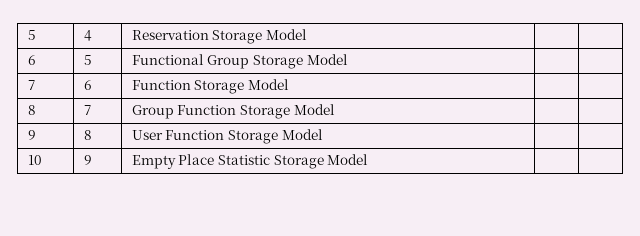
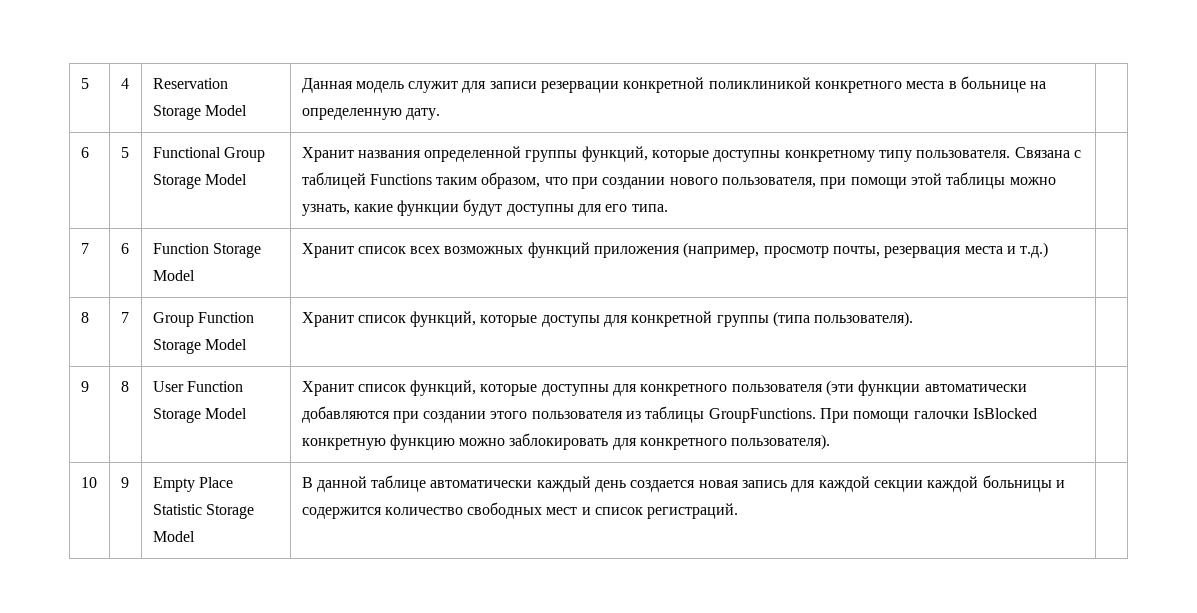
- 5 | 4 | Reservation Storage Model | |
+ 5 | 4 | Reservation Storage Model | Данная модель служит для записи резервации конкретной поликлиникой конкретного места в больнице на определенную дату. |
- 6 | 5 | Functional Group Storage Model | |
+ 6 | 5 | Functional Group Storage Model | Хранит названия определенной группы функций, которые доступны конкретному типу пользователя. Связана с таблицей Functions таким образом, что при создании нового пользователя, при помощи этой таблицы можно узнать, какие функции будут доступны для его типа. |
- 7 | 6 | Function Storage Model | |
+ 7 | 6 | Function Storage Model | Хранит список всех возможных функций приложения (например, просмотр почты, резервация места и т.д.) |
- 8 | 7 | Group Function Storage Model | |
+ 8 | 7 | Group Function Storage Model | Хранит список функций, которые доступы для конкретной группы (типа пользователя). |
- 9 | 8 | User Function Storage Model | |
+ 9 | 8 | User Function Storage Model | Хранит список функций, которые доступны для конкретного пользователя (эти функции автоматически добавляются при создании этого пользователя из таблицы GroupFunctions. При помощи галочки IsBlocked конкретную функцию можно заблокировать для конкретного пользователя). |
- 10 | 9 | Empty Place Statistic Storage Model | |
+ 10 | 9 | Empty Place Statistic Storage Model | В данной таблице автоматически каждый день создается новая запись для каждой секции каждой больницы и содержится количество свободных мест и список регистраций. |

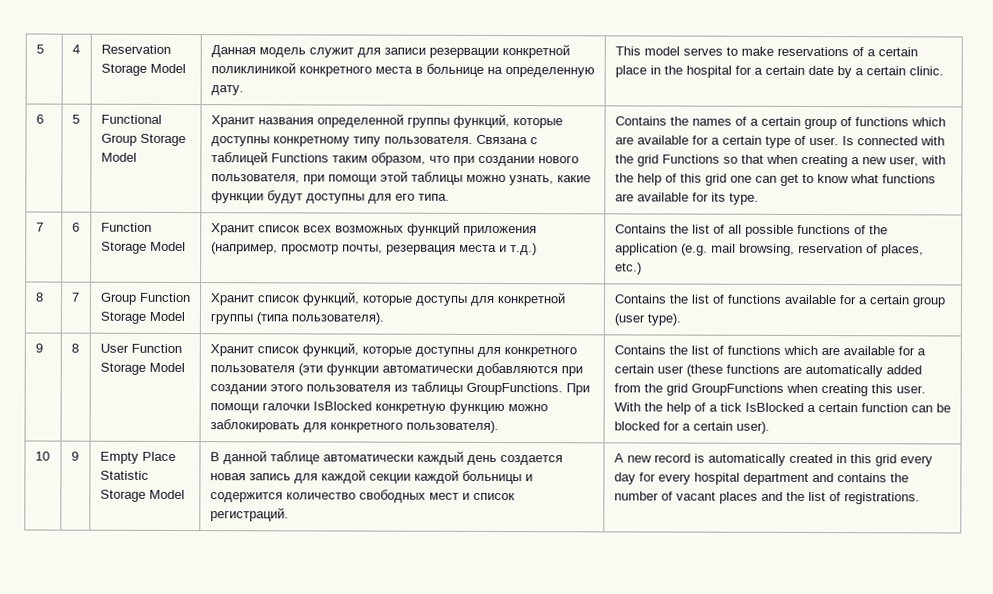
+ This model serves to make reservations of a certain place in the hospital for a certain date by a certain clinic.
+ Contains the names of a certain group of functions which are available for a certain type of user. Is connected with the grid Functions so that when creating a new user, with the help of this grid one can get to know what functions are available for its type.
- 7 | 6 | Function Storage Model | Хранит список всех возможных функций приложения (например, просмотр почты, резервация места и т.д.) |
+ 7 | 6 | Function Storage Model | Хранит список всех возможных функций приложения (например, просмотр почты, резервация места и т.д.) | Contains the list of all possible functions of the application (e.g. mail browsing, reservation of places, etc.)
- 8 | 7 | Group Function Storage Model | Хранит список функций, которые доступы для конкретной группы (типа пользователя). |
+ 8 | 7 | Group Function Storage Model | Хранит список функций, которые доступы для конкретной группы (типа пользователя). | Contains the list of functions available for a certain group (user type).
+ Contains the list of functions which are available for a certain user (these functions are automatically added from the grid GroupFunctions when creating this user. With the help of a tick IsBlocked a certain function can be blocked for a certain user).
+ A new record is automatically created in this grid every day for every hospital department and contains the number of vacant places and the list of registrations.

